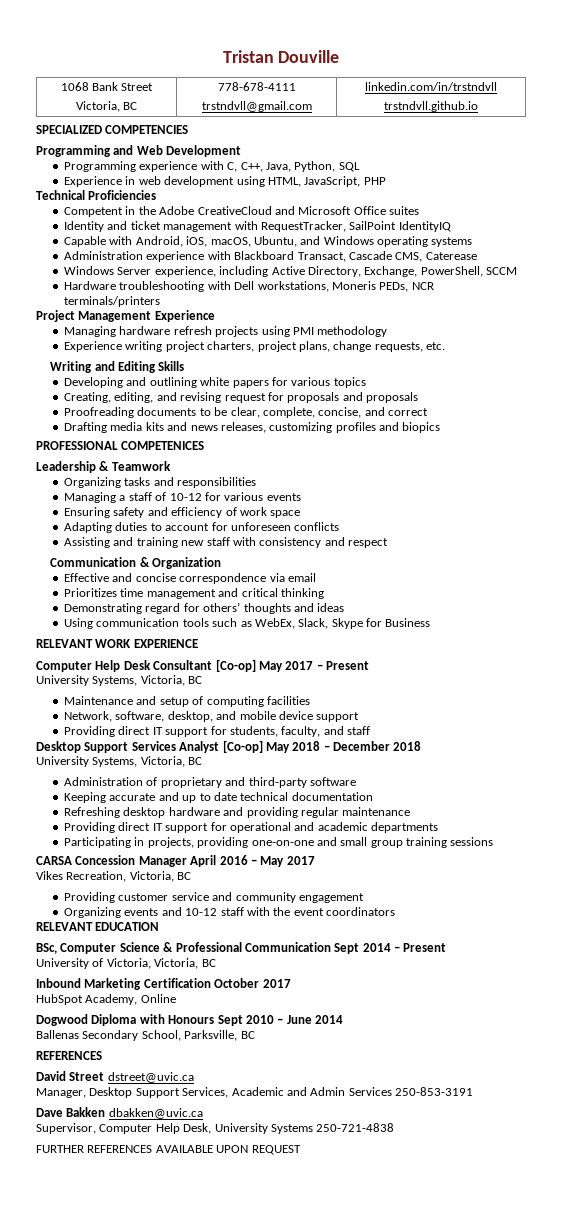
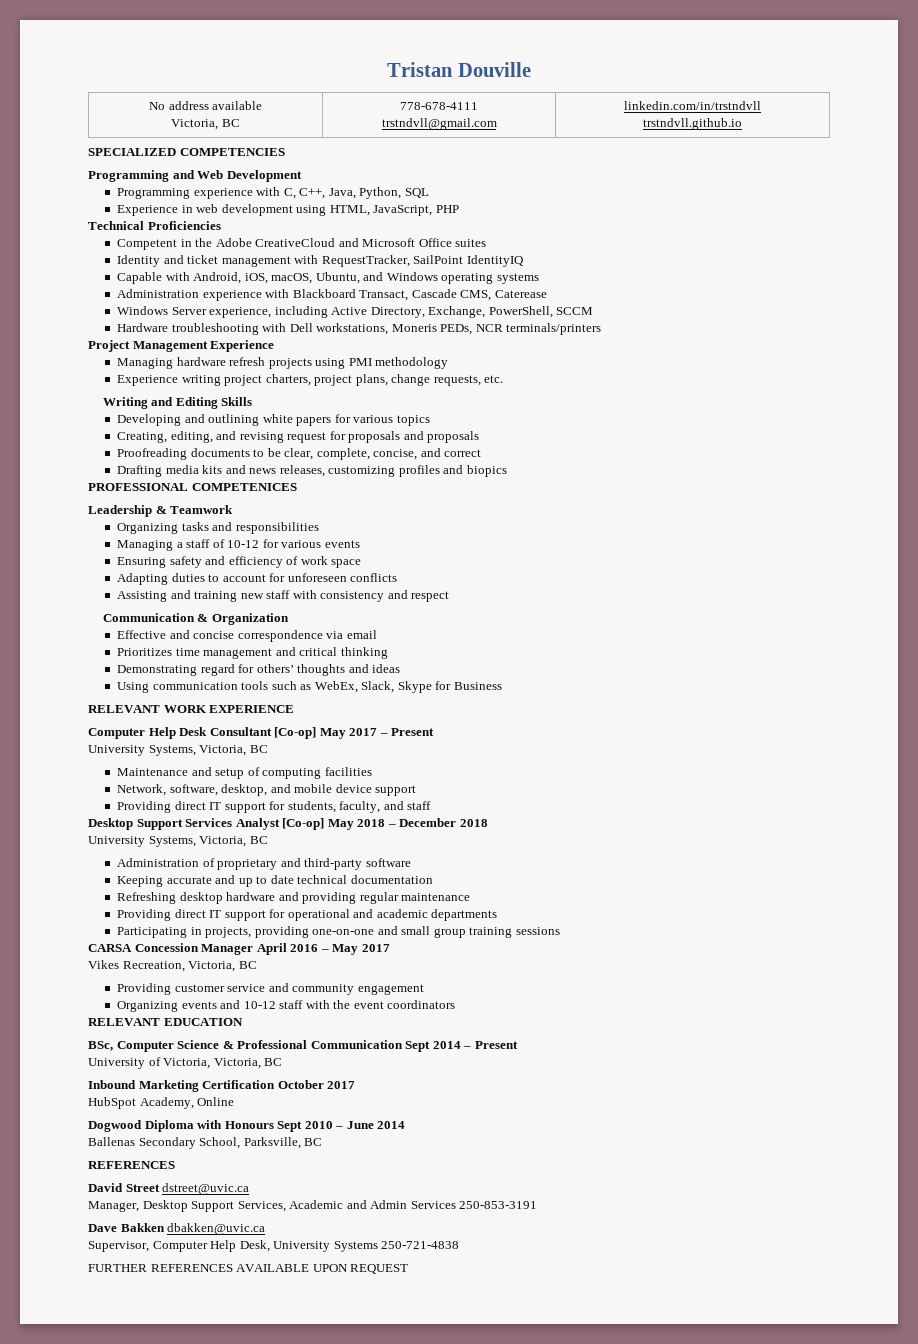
- 1068 Bank Street
+ No address available

